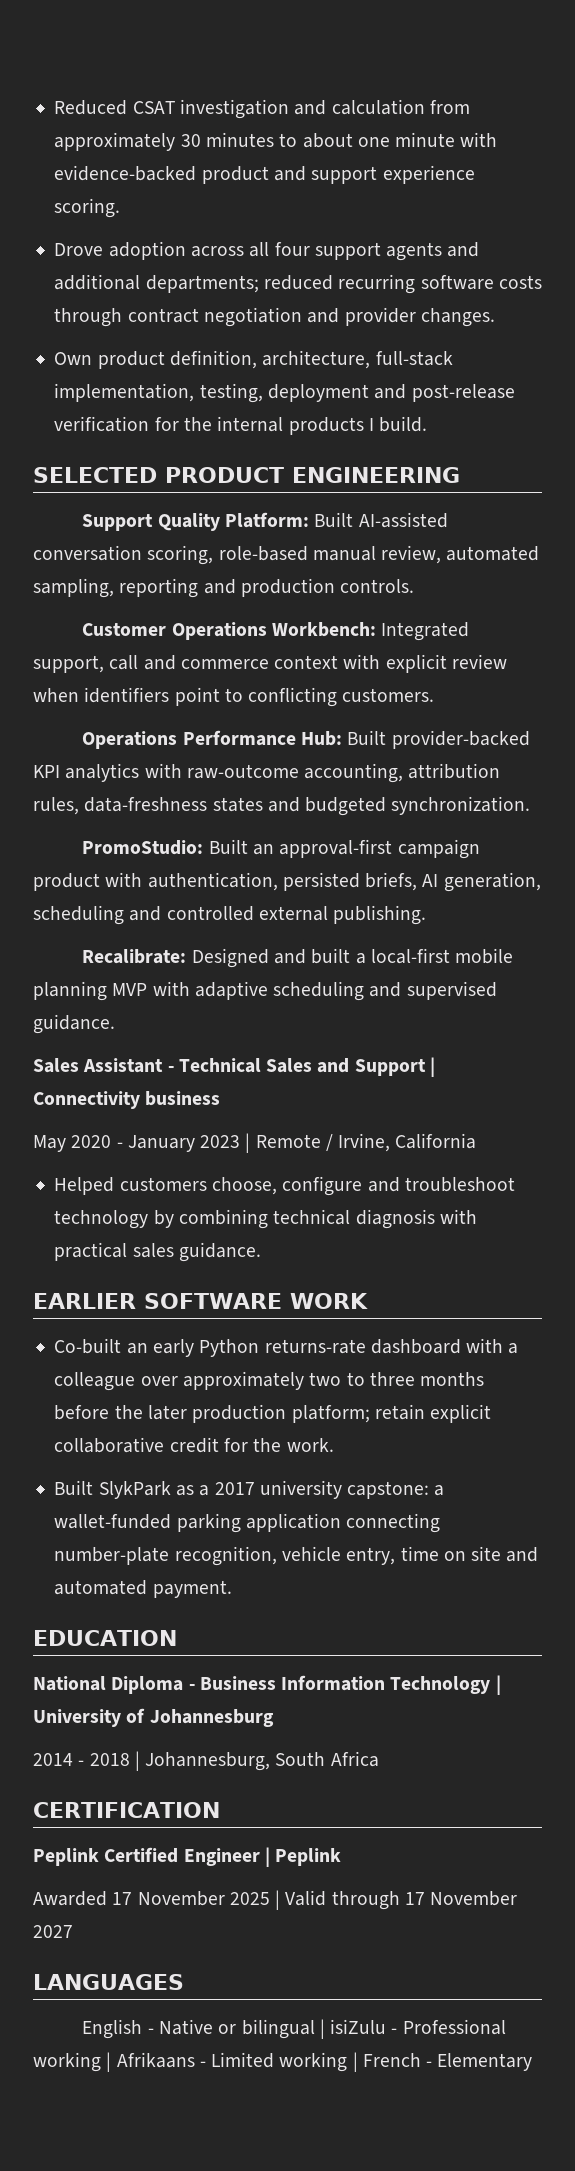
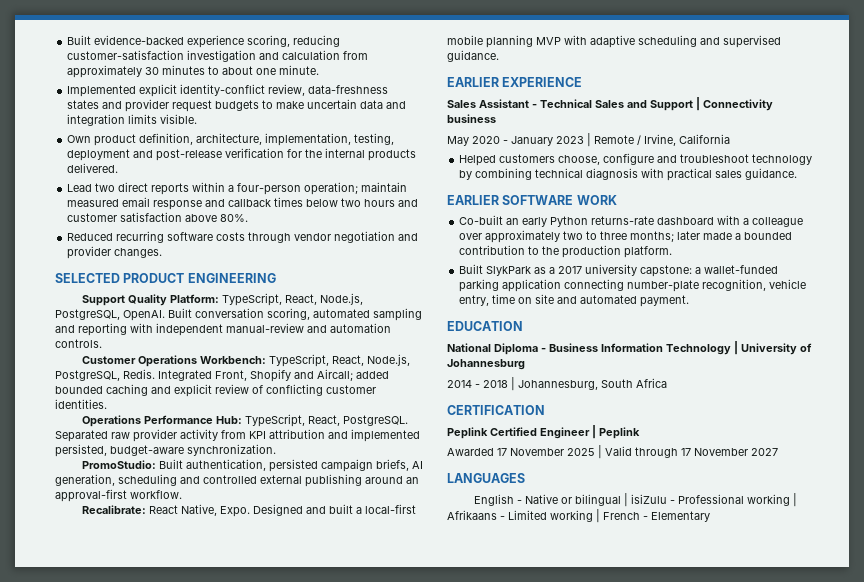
- Reduced CSAT investigation and calculation from approximately 30 minutes to about one minute with evidence-backed product and support experience scoring.
- Drove adoption across all four support agents and additional departments; reduced recurring software costs through contract negotiation and provider changes.
+ Built evidence-backed experience scoring, reducing customer-satisfaction investigation and calculation from approximately 30 minutes to about one minute.
+ Implemented explicit identity-conflict review, data-freshness states and provider request budgets to make uncertain data and integration limits visible.
- Own product definition, architecture, full-stack implementation, testing, deployment and post-release verification for the internal products I build.
+ Own product definition, architecture, implementation, testing, deployment and post-release verification for the internal products delivered.
+ Lead two direct reports within a four-person operation; maintain measured email response and callback times below two hours and customer satisfaction above 80%.
+ Reduced recurring software costs through vendor negotiation and provider changes.
- Support Quality Platform: Built AI-assisted conversation scoring, role-based manual review, automated sampling, reporting and production controls.
- Customer Operations Workbench: Integrated support, call and commerce context with explicit review when identifiers point to conflicting customers.
- Operations Performance Hub: Built provider-backed KPI analytics with raw-outcome accounting, attribution rules, data-freshness states and budgeted synchronization.
- PromoStudio: Built an approval-first campaign product with authentication, persisted briefs, AI generation, scheduling and controlled external publishing.
- Recalibrate: Designed and built a local-first mobile planning MVP with adaptive scheduling and supervised guidance.
+ Support Quality Platform: TypeScript, React, Node.js, PostgreSQL, OpenAI. Built conversation scoring, automated sampling and reporting with independent manual-review and automation controls.
+ Customer Operations Workbench: TypeScript, React, Node.js, PostgreSQL, Redis. Integrated Front, Shopify and Aircall; added bounded caching and explicit review of conflicting customer identities.
+ Operations Performance Hub: TypeScript, React, PostgreSQL. Separated raw provider activity from KPI attribution and implemented persisted, budget-aware synchronization.
+ PromoStudio: Built authentication, persisted campaign briefs, AI generation, scheduling and controlled external publishing around an approval-first workflow.
+ Recalibrate: React Native, Expo. Designed and built a local-first mobile planning MVP with adaptive scheduling and supervised guidance.
+ EARLIER EXPERIENCE
- Co-built an early Python returns-rate dashboard with a colleague over approximately two to three months before the later production platform; retain explicit collaborative credit for the work.
+ Co-built an early Python returns-rate dashboard with a colleague over approximately two to three months; later made a bounded contribution to the production platform.

